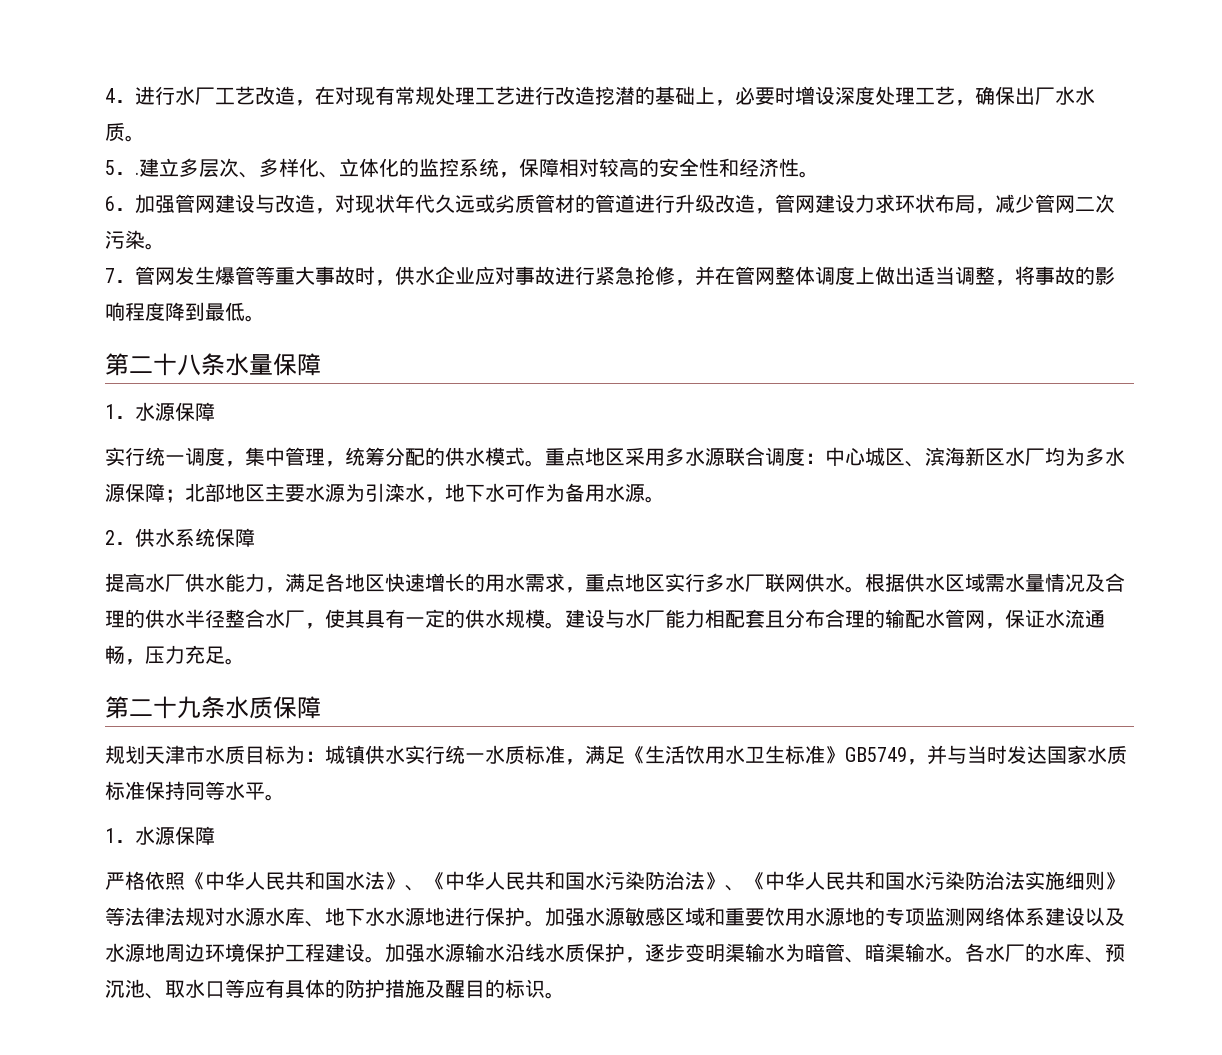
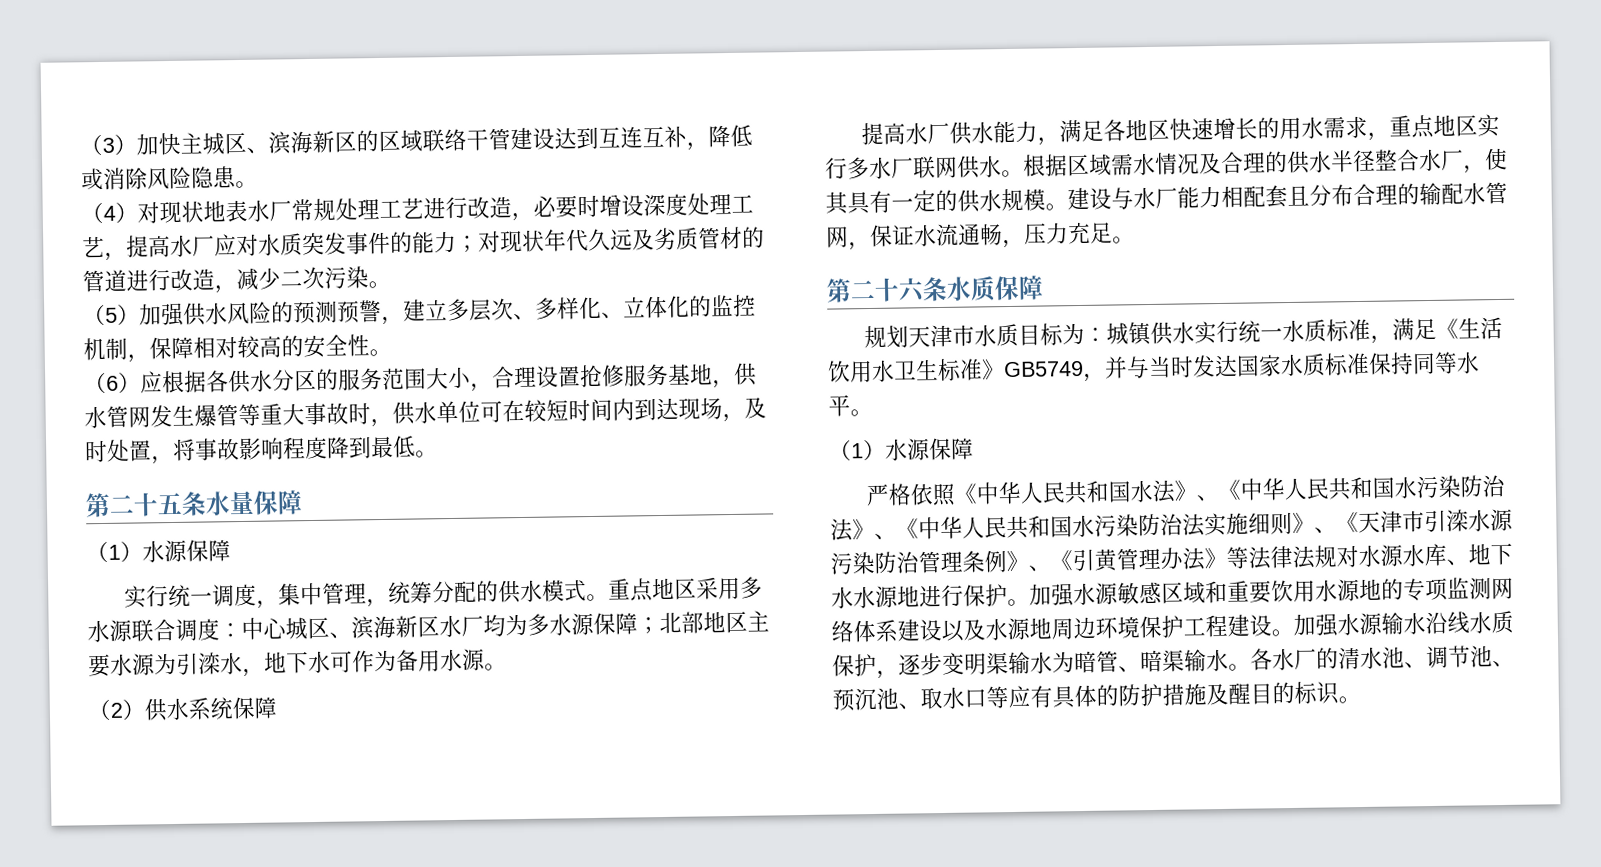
- 4．进行水厂工艺改造，在对现有常规处理工艺进行改造挖潜的基础上，必要时增设深度处理工艺，确保出厂水水质。
- 5．.建立多层次、多样化、立体化的监控系统，保障相对较高的安全性和经济性。
- 6．加强管网建设与改造，对现状年代久远或劣质管材的管道进行升级改造，管网建设力求环状布局，减少管网二次污染。
- 7．管网发生爆管等重大事故时，供水企业应对事故进行紧急抢修，并在管网整体调度上做出适当调整，将事故的影响程度降到最低。
+ （3）加快主城区、滨海新区的区域联络干管建设达到互连互补，降低或消除风险隐患。
+ （4）对现状地表水厂常规处理工艺进行改造，必要时增设深度处理工艺，提高水厂应对水质突发事件的能力；对现状年代久远及劣质管材的管道进行改造，减少二次污染。
+ （5）加强供水风险的预测预警，建立多层次、多样化、立体化的监控机制，保障相对较高的安全性。
+ （6）应根据各供水分区的服务范围大小，合理设置抢修服务基地，供水管网发生爆管等重大事故时，供水单位可在较短时间内到达现场，及时处置，将事故影响程度降到最低。
- 第二十八条水量保障
- 1．水源保障
+ 第二十五条水量保障
+ （1）水源保障
- 2．供水系统保障
+ （2）供水系统保障
- 根据供水区域需水量情况及合理的供水半径整合水厂，使其具有一定的供水规模。
+ 根据区域需水情况及合理的供水半径整合水厂，使其具有一定的供水规模。
- 第二十九条水质保障
+ 第二十六条水质保障
  规划天津市水质目标为：城镇供水实行统一水质标准，满足《生活饮用水卫生标准》GB5749，并与当时发达国家水质标准保持同等水平。
- 1．水源保障
+ （1）水源保障
- 严格依照《中华人民共和国水法》、《中华人民共和国水污染防治法》、《中华人民共和国水污染防治法实施细则》等法律法规对水源水库、地下水水源地进行保护。
+ 严格依照《中华人民共和国水法》、《中华人民共和国水污染防治法》、《中华人民共和国水污染防治法实施细则》、《天津市引滦水源污染防治管理条例》、《引黄管理办法》等法律法规对水源水库、地下水水源地进行保护。
- 各水厂的水库、预沉池、取水口等应有具体的防护措施及醒目的标识。
+ 各水厂的清水池、调节池、预沉池、取水口等应有具体的防护措施及醒目的标识。

